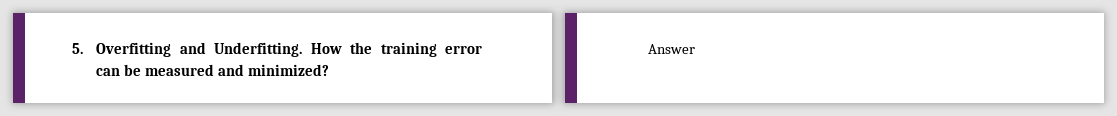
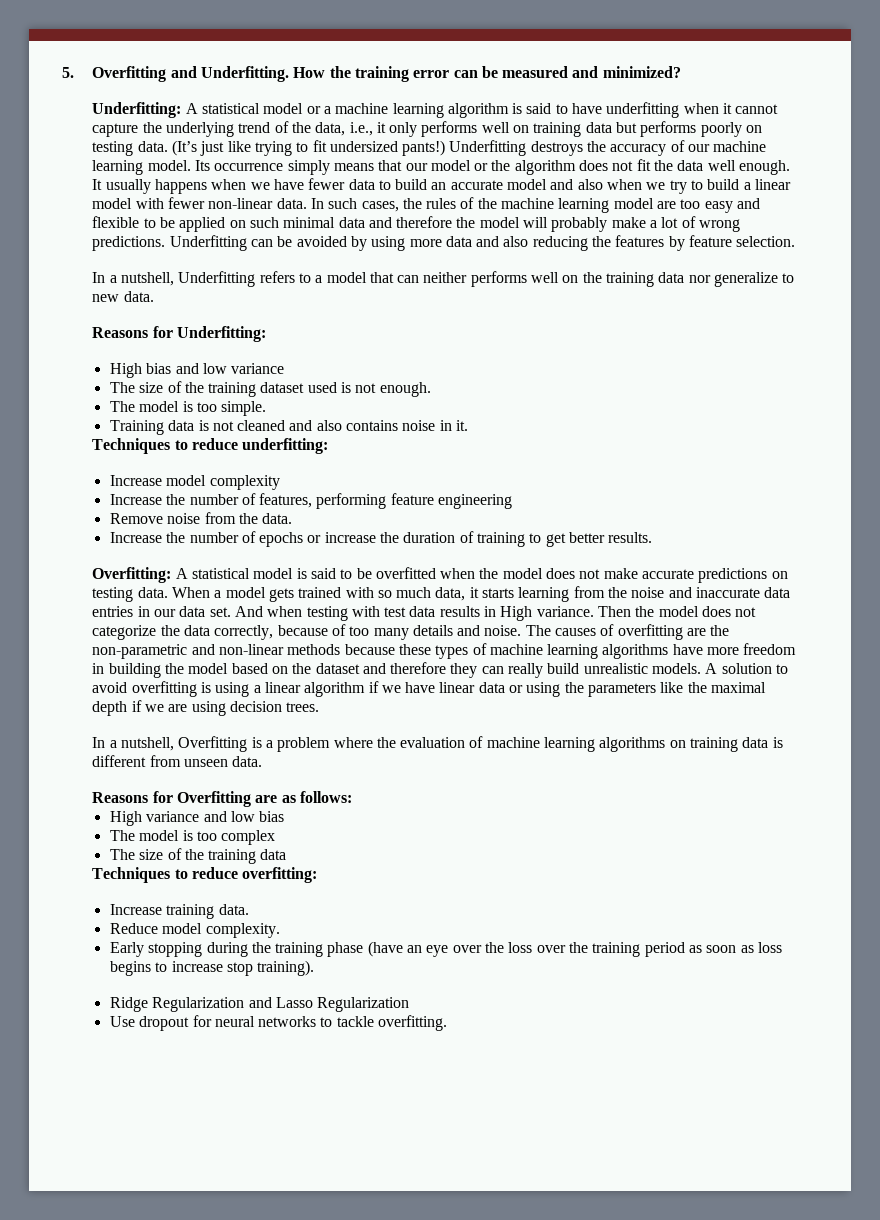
- Answer
+ Underfitting: A statistical model or a machine learning algorithm is said to have underfitting when it cannot capture the underlying trend of the data, i.e., it only performs well on training data but performs poorly on testing data. (It’s just like trying to fit undersized pants!) Underfitting destroys the accuracy of our machine learning model. Its occurrence simply means that our model or the algorithm does not fit the data well enough. It usually happens when we have fewer data to build an accurate model and also when we try to build a linear model with fewer non-linear data. In such cases, the rules of the machine learning model are too easy and flexible to be applied on such minimal data and therefore the model will probably make a lot of wrong predictions. Underfitting can be avoided by using more data and also reducing the features by feature selection.
+ In a nutshell, Underfitting refers to a model that can neither performs well on the training data nor generalize to new data.
+ Reasons for Underfitting:
+ High bias and low variance
+ The size of the training dataset used is not enough.
+ The model is too simple.
+ Training data is not cleaned and also contains noise in it.
+ Techniques to reduce underfitting:
+ Increase model complexity
+ Increase the number of features, performing feature engineering
+ Remove noise from the data.
+ Increase the number of epochs or increase the duration of training to get better results.
+ Overfitting: A statistical model is said to be overfitted when the model does not make accurate predictions on testing data. When a model gets trained with so much data, it starts learning from the noise and inaccurate data entries in our data set. And when testing with test data results in High variance. Then the model does not categorize the data correctly, because of too many details and noise. The causes of overfitting are the non-parametric and non-linear methods because these types of machine learning algorithms have more freedom in building the model based on the dataset and therefore they can really build unrealistic models. A solution to avoid overfitting is using a linear algorithm if we have linear data or using the parameters like the maximal depth if we are using decision trees.
+ In a nutshell, Overfitting is a problem where the evaluation of machine learning algorithms on training data is different from unseen data.
+ Reasons for Overfitting are as follows:
+ High variance and low bias
+ The model is too complex
+ The size of the training data
+ Techniques to reduce overfitting:
+ Increase training data.
+ Reduce model complexity.
+ Early stopping during the training phase (have an eye over the loss over the training period as soon as loss begins to increase stop training).
+ Ridge Regularization and Lasso Regularization
+ Use dropout for neural networks to tackle overfitting.

